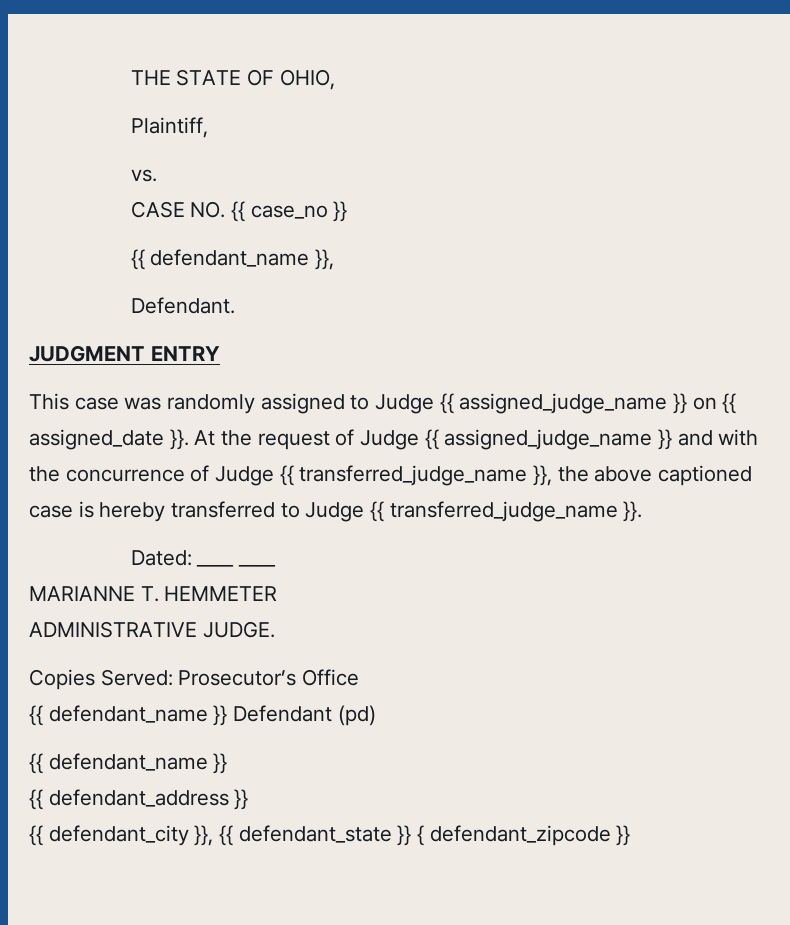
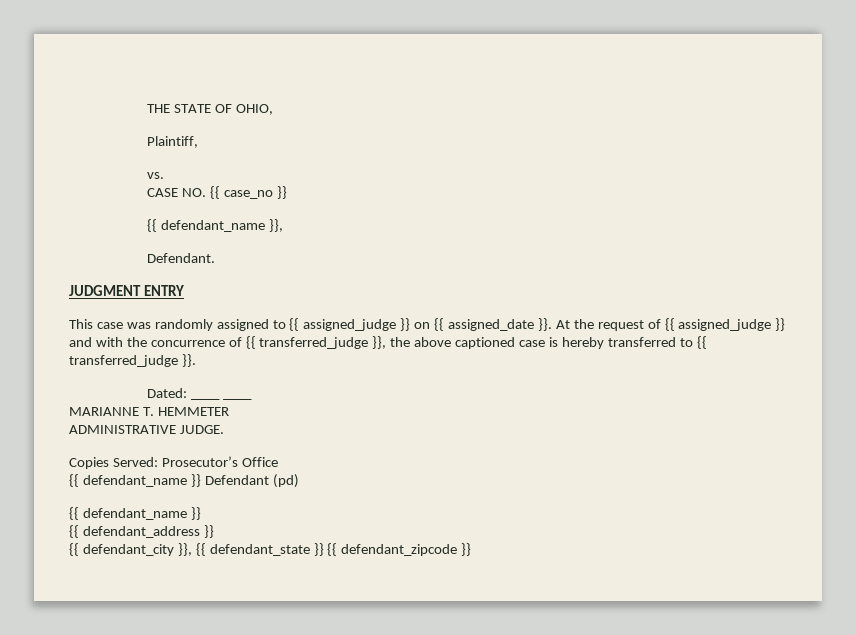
- This case was randomly assigned to Judge {{ assigned_judge_name }} on {{ assigned_date }}.
+ This case was randomly assigned to {{ assigned_judge }} on {{ assigned_date }}.
- At the request of Judge {{ assigned_judge_name }} and with the concurrence of Judge {{ transferred_judge_name }}, the above captioned case is hereby transferred to Judge {{ transferred_judge_name }}.
+ At the request of {{ assigned_judge }} and with the concurrence of {{ transferred_judge }}, the above captioned case is hereby transferred to {{ transferred_judge }}.
- {{ defendant_city }}, {{ defendant_state }} { defendant_zipcode }}
+ {{ defendant_city }}, {{ defendant_state }} {{ defendant_zipcode }}

